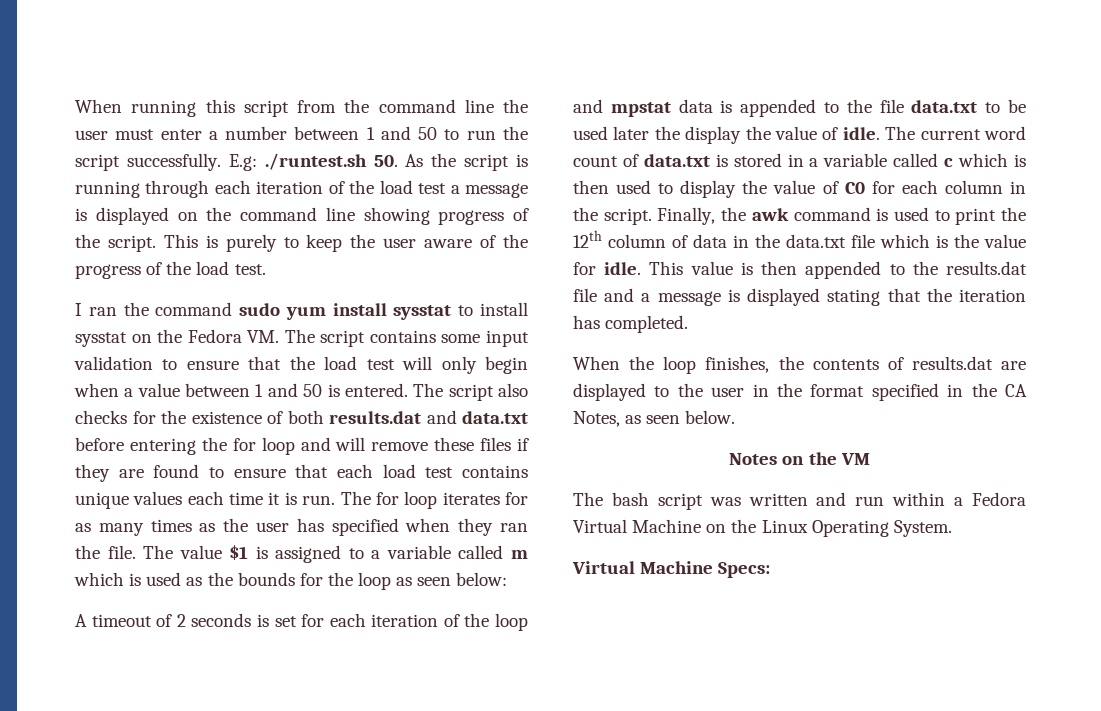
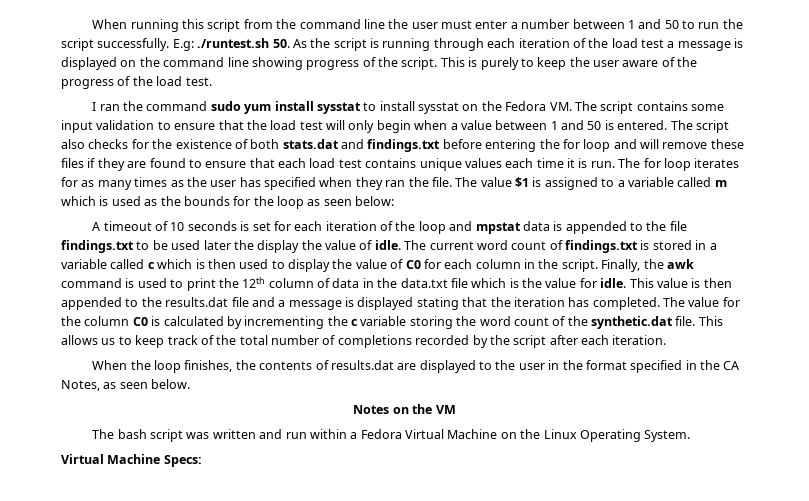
- The script also checks for the existence of both results.dat and data.txt before entering the for loop and will remove these files if they are found to ensure that each load test contains unique values each time it is run.
+ The script also checks for the existence of both stats.dat and findings.txt before entering the for loop and will remove these files if they are found to ensure that each load test contains unique values each time it is run.
- A timeout of 2 seconds is set for each iteration of the loop and mpstat data is appended to the file data.txt to be used later the display the value of idle.
+ A timeout of 10 seconds is set for each iteration of the loop and mpstat data is appended to the file findings.txt to be used later the display the value of idle.
- The current word count of data.txt is stored in a variable called c which is then used to display the value of C0 for each column in the script.
+ The current word count of findings.txt is stored in a variable called c which is then used to display the value of C0 for each column in the script.
+ The value for the column C0 is calculated by incrementing the c variable storing the word count of the synthetic.dat file. This allows us to keep track of the total number of completions recorded by the script after each iteration.

